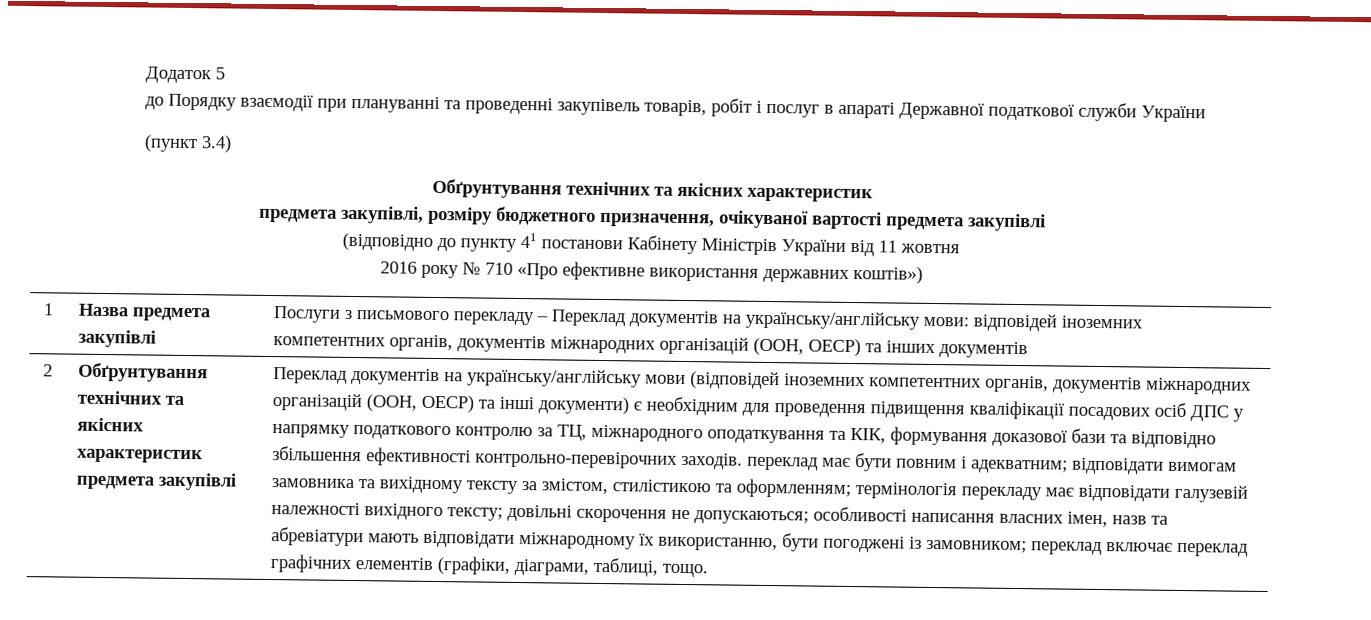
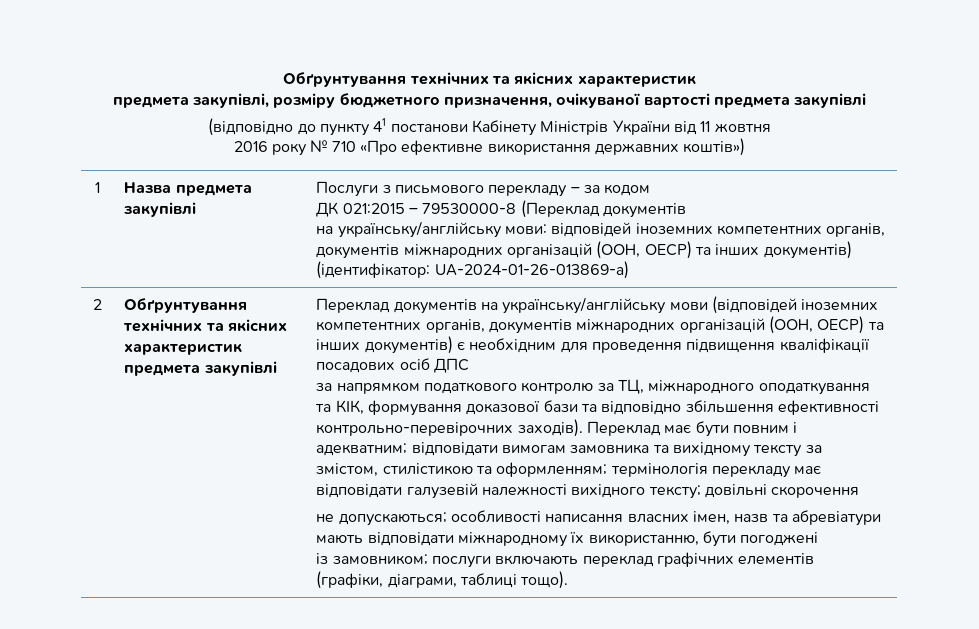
- Додаток 5
- до Порядку взаємодії при плануванні та проведенні закупівель товарів, робіт і послуг в апараті Державної податкової служби України
- (пункт 3.4)
- 1 | Назва предмета закупівлі | Послуги з письмового перекладу – Переклад документів на українську/англійську мови: відповідей іноземних компетентних органів, документів міжнародних організацій (ООН, ОЕСР) та інших документів
+ 1 | Назва предмета закупівлі | Послуги з письмового перекладу – за кодом
+ ДК 021:2015 – 79530000-8 (Переклад документів
+ на українську/англійську мови: відповідей іноземних компетентних органів, документів міжнародних організацій (ООН, ОЕСР) та інших документів) (ідентифікатор: UA-2024-01-26-013869-a)
- Переклад документів на українську/англійську мови (відповідей іноземних компетентних органів, документів міжнародних організацій (ООН, ОЕСР) та інші документи) є необхідним для проведення підвищення кваліфікації посадових осіб ДПС у напрямку податкового контролю за ТЦ, міжнародного оподаткування та КІК, формування доказової бази та відповідно збільшення ефективності контрольно-перевірочних заходів. переклад має бути повним і адекватним;
+ Переклад документів на українську/англійську мови (відповідей іноземних компетентних органів, документів міжнародних організацій (ООН, ОЕСР) та інших документів) є необхідним для проведення підвищення кваліфікації посадових осіб ДПС
+ за напрямком податкового контролю за ТЦ, міжнародного оподаткування та КІК, формування доказової бази та відповідно збільшення ефективності контрольно-перевірочних заходів). Переклад має бути повним і адекватним;
- довільні скорочення не допускаються;
+ довільні скорочення
+ не допускаються;
- особливості написання власних імен, назв та абревіатури мають відповідати міжнародному їх використанню, бути погоджені із замовником;
+ особливості написання власних імен, назв та абревіатури мають відповідати міжнародному їх використанню, бути погоджені
+ із замовником;
- переклад включає переклад графічних елементів (графіки, діаграми, таблиці, тощо.
+ послуги включають переклад графічних елементів (графіки, діаграми, таблиці тощо).

